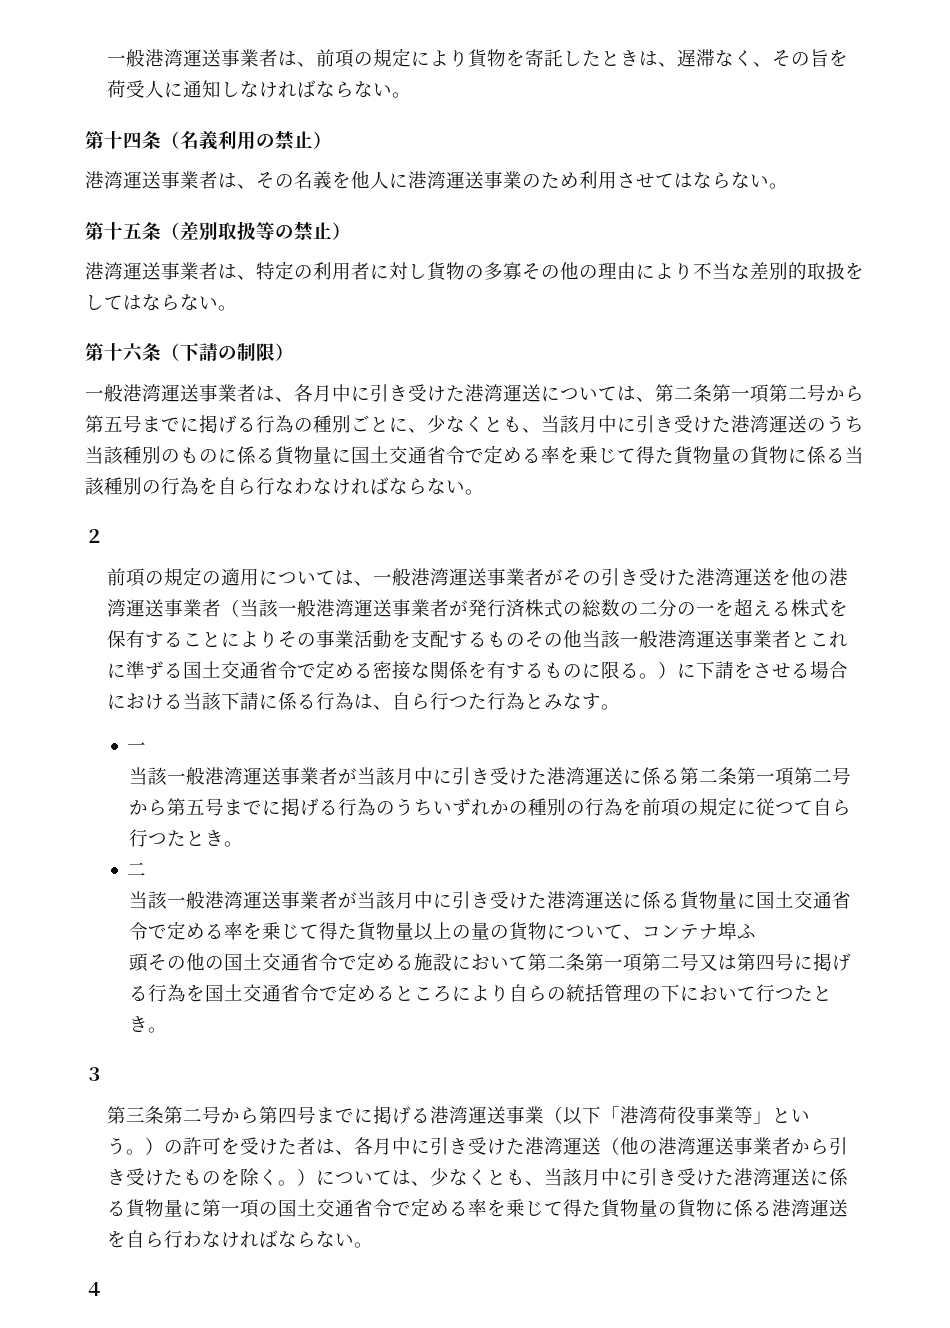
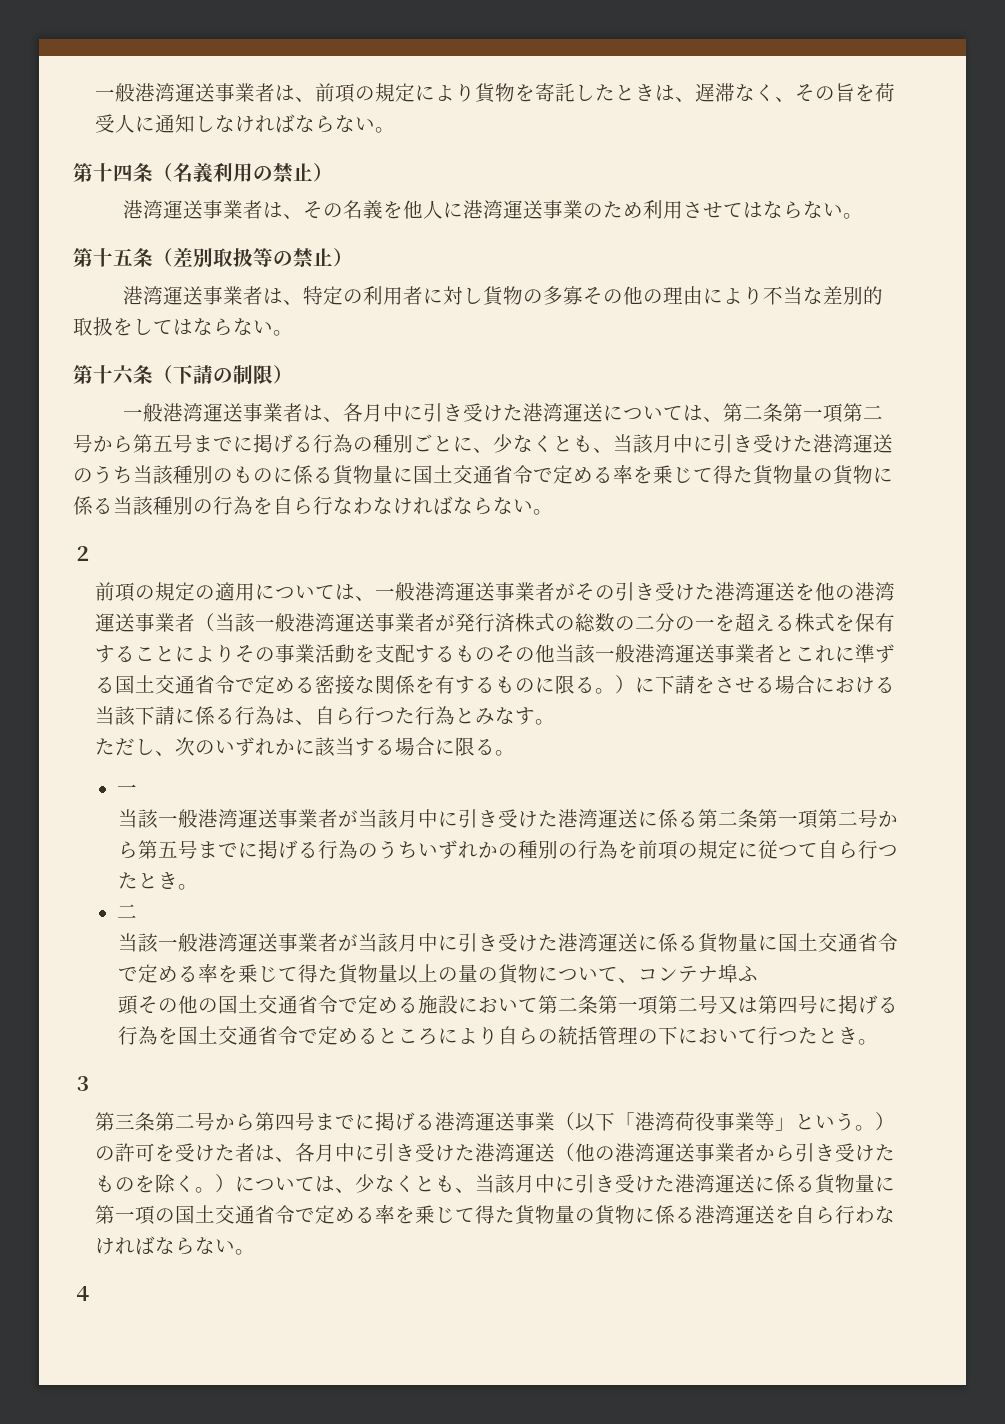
+ ただし、次のいずれかに該当する場合に限る。

